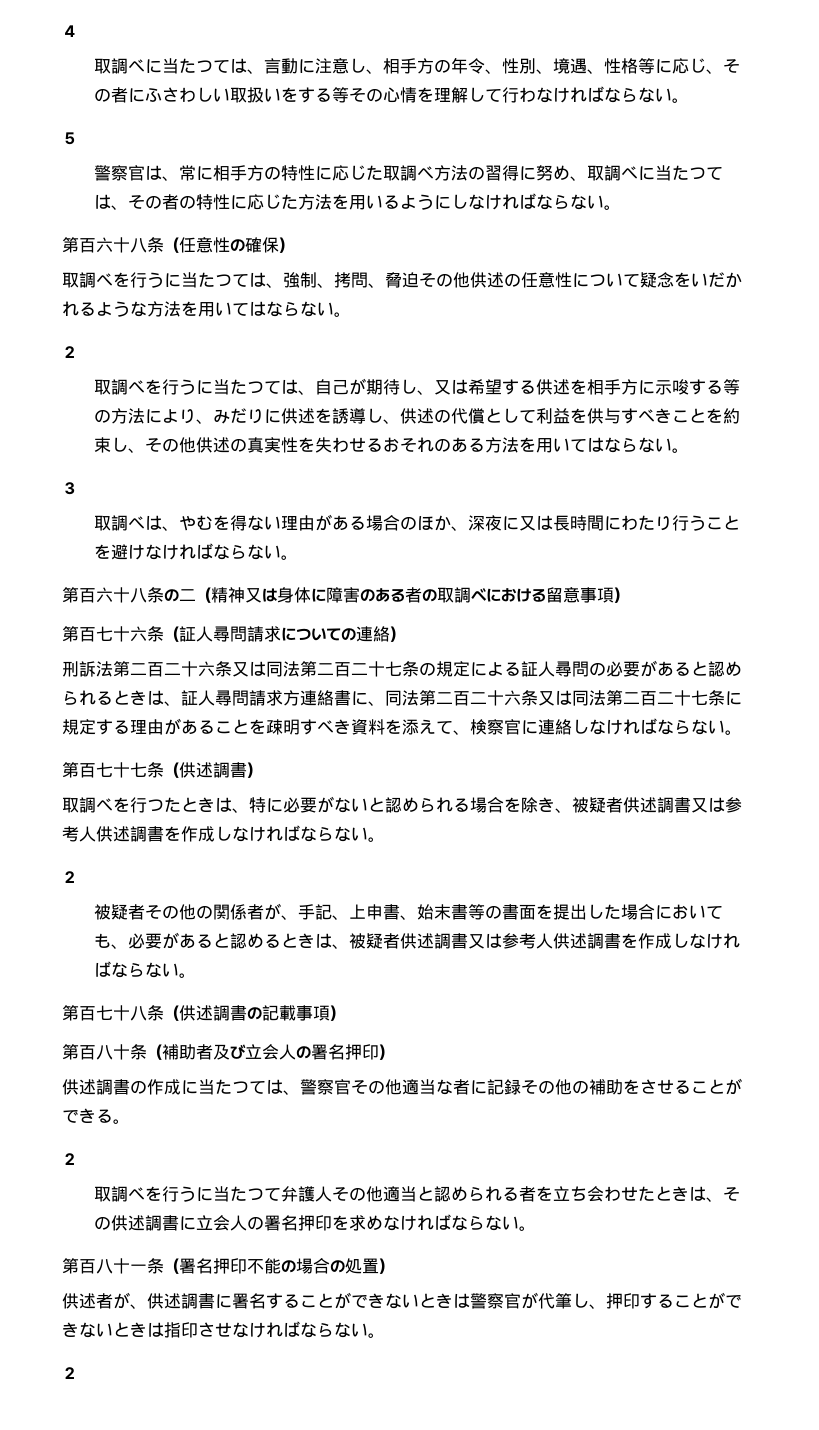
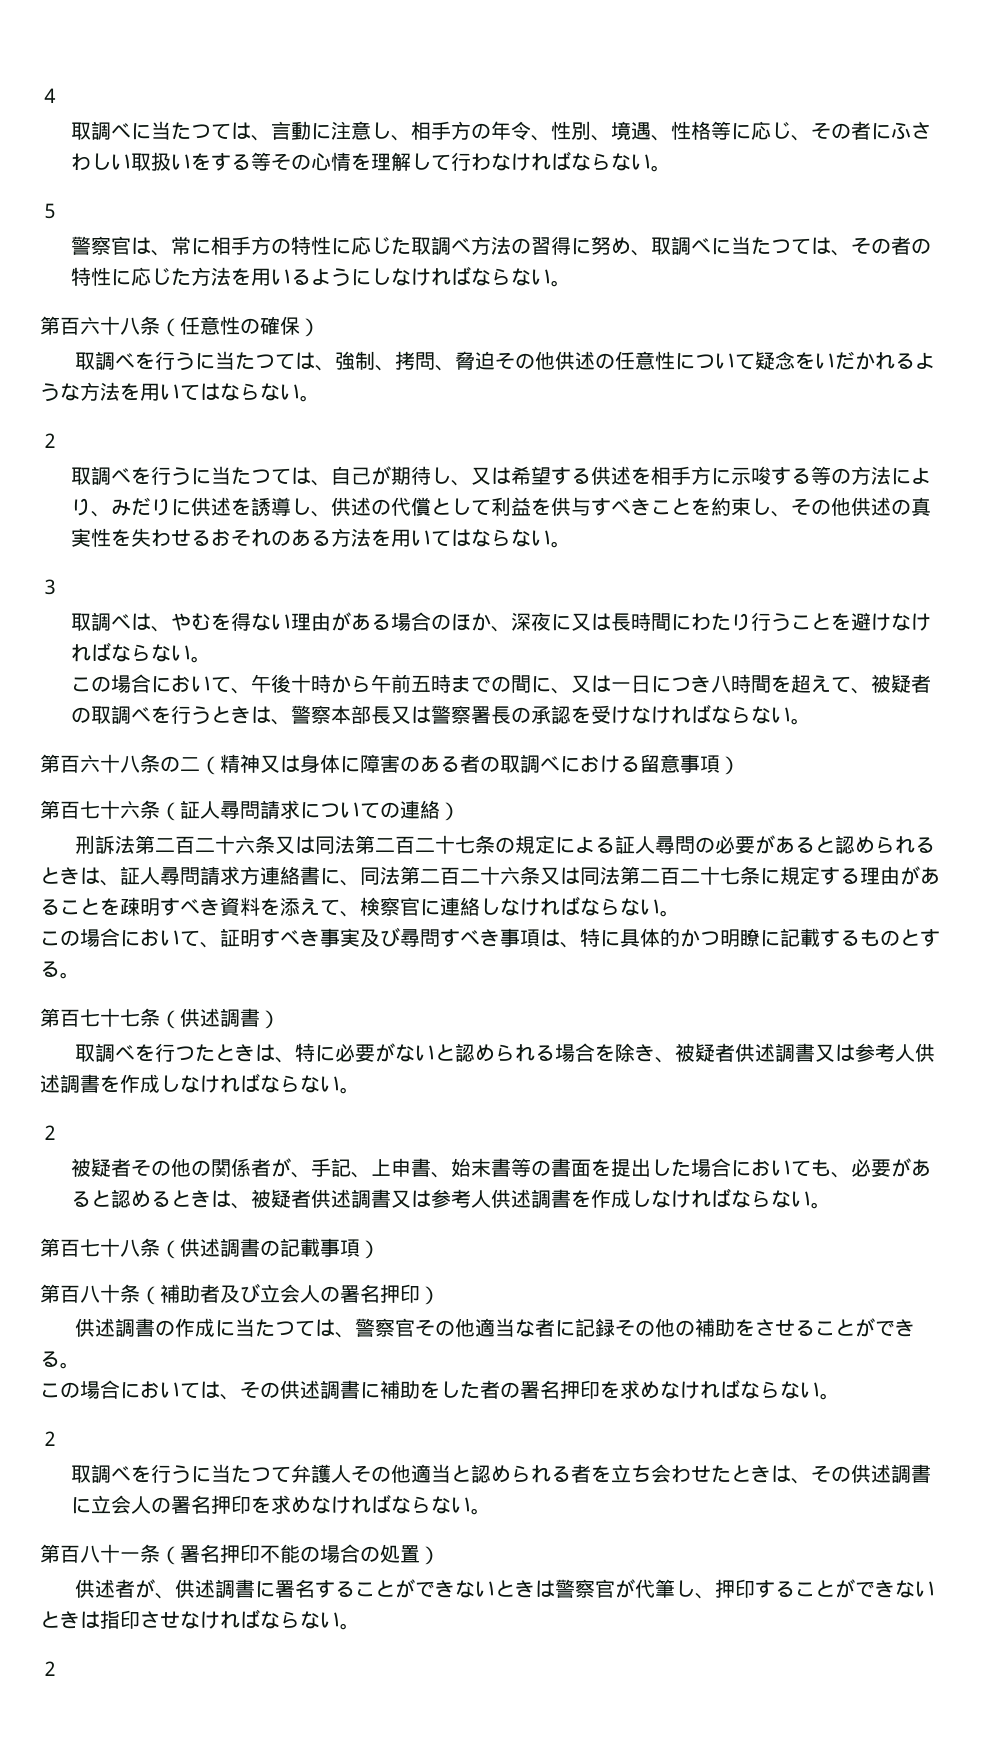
+ この場合において、午後十時から午前五時までの間に、又は一日につき八時間を超えて、被疑者の取調べを行うときは、警察本部長又は警察署長の承認を受けなければならない。
+ この場合において、証明すべき事実及び尋問すべき事項は、特に具体的かつ明瞭に記載するものとする。
+ この場合においては、その供述調書に補助をした者の署名押印を求めなければならない。

